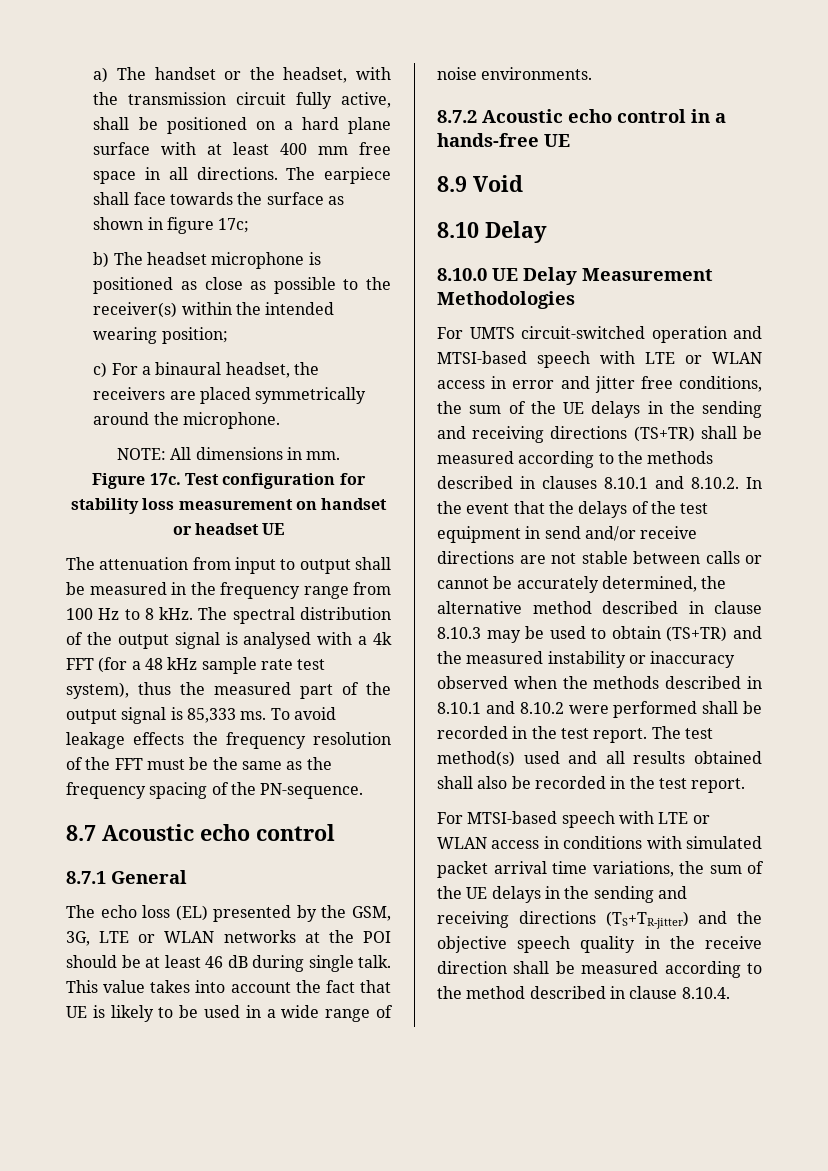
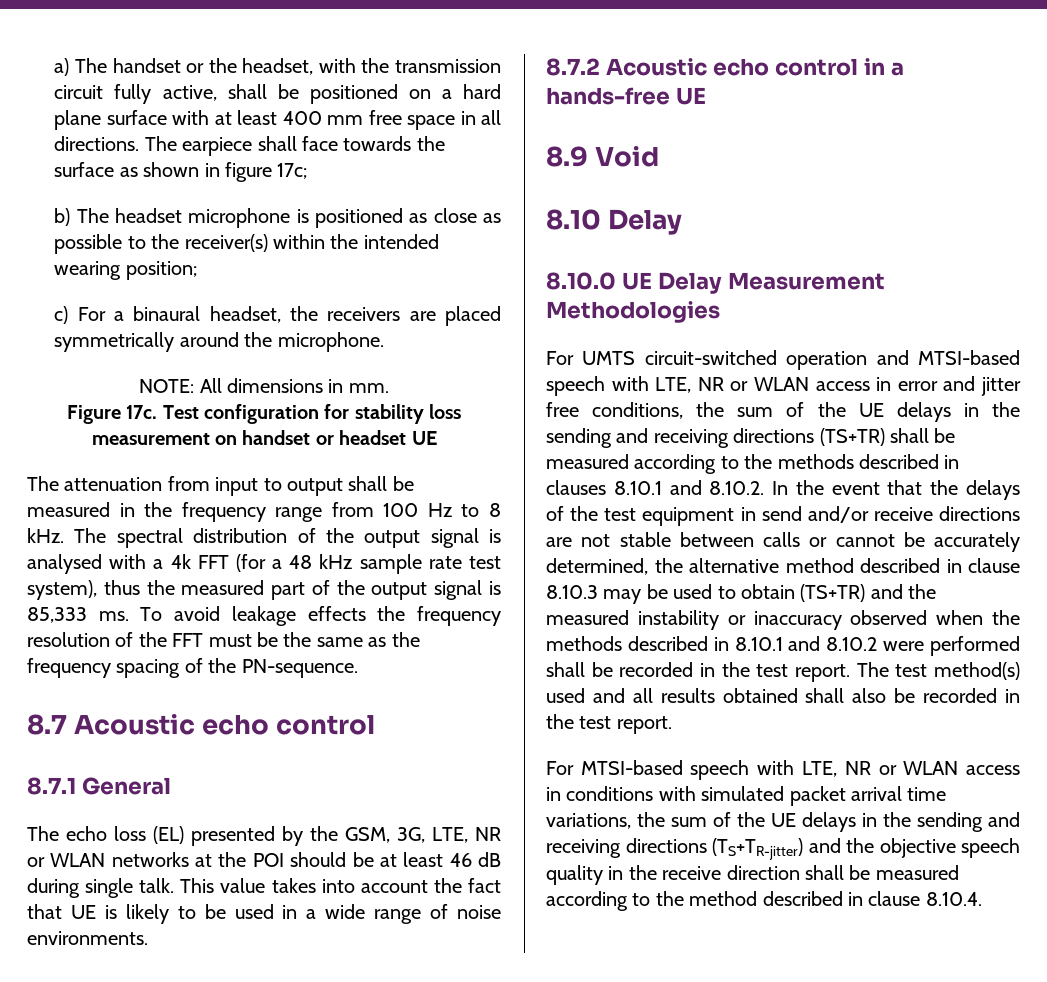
- The echo loss (EL) presented by the GSM, 3G, LTE or WLAN networks at the POI should be at least 46 dB during single talk.
+ The echo loss (EL) presented by the GSM, 3G, LTE, NR or WLAN networks at the POI should be at least 46 dB during single talk.
- For UMTS circuit-switched operation and MTSI-based speech with LTE or WLAN access in error and jitter free conditions, the sum of the UE delays in the sending and receiving directions (TS+TR) shall be measured according to the methods described in clauses 8.10.1 and 8.10.2. In the event that the delays of the test equipment in send and/or receive directions are not stable between calls or cannot be accurately determined, the alternative method described in clause 8.10.3 may be used to obtain (TS+TR) and the measured instability or inaccuracy observed when the methods described in 8.10.1 and 8.10.2 were performed shall be recorded in the test report.
+ For UMTS circuit-switched operation and MTSI-based speech with LTE, NR or WLAN access in error and jitter free conditions, the sum of the UE delays in the sending and receiving directions (TS+TR) shall be measured according to the methods described in clauses 8.10.1 and 8.10.2. In the event that the delays of the test equipment in send and/or receive directions are not stable between calls or cannot be accurately determined, the alternative method described in clause 8.10.3 may be used to obtain (TS+TR) and the measured instability or inaccuracy observed when the methods described in 8.10.1 and 8.10.2 were performed shall be recorded in the test report.
- For MTSI-based speech with LTE or WLAN access in conditions with simulated packet arrival time variations, the sum of the UE delays in the sending and receiving directions (TS+TR-jitter) and the objective speech quality in the receive direction shall be measured according to the method described in clause 8.10.4.
+ For MTSI-based speech with LTE, NR or WLAN access in conditions with simulated packet arrival time variations, the sum of the UE delays in the sending and receiving directions (TS+TR-jitter) and the objective speech quality in the receive direction shall be measured according to the method described in clause 8.10.4.

